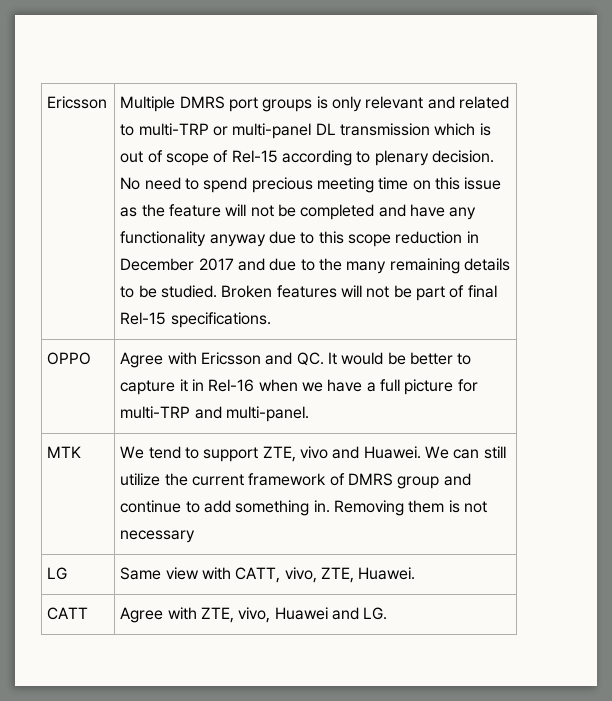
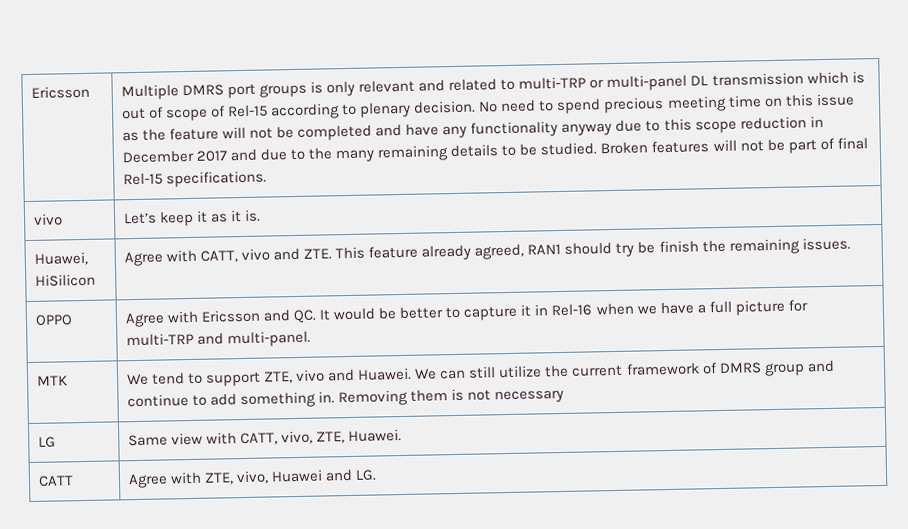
+ vivo | Let’s keep it as it is.
+ Huawei, HiSilicon | Agree with CATT, vivo and ZTE. This feature already agreed, RAN1 should try be finish the remaining issues.

